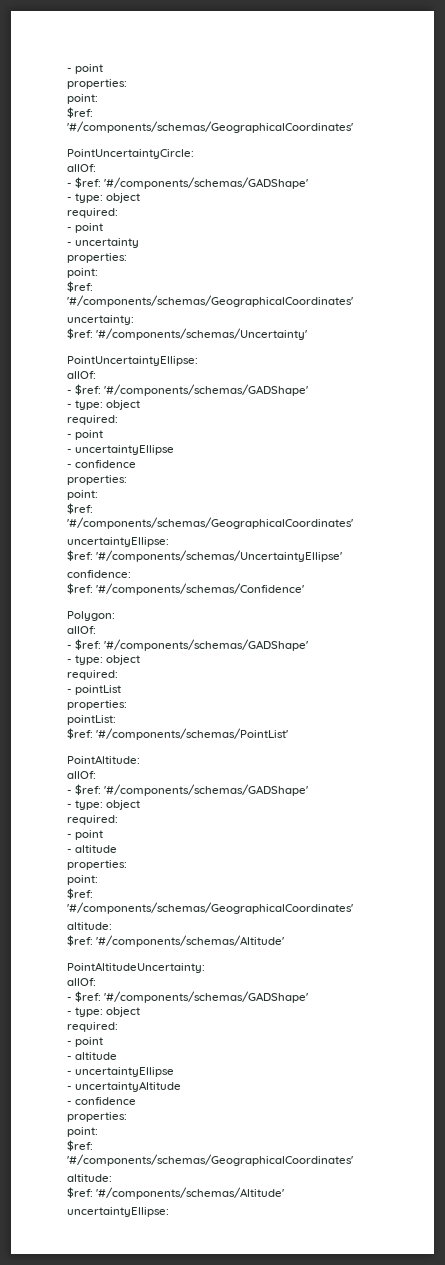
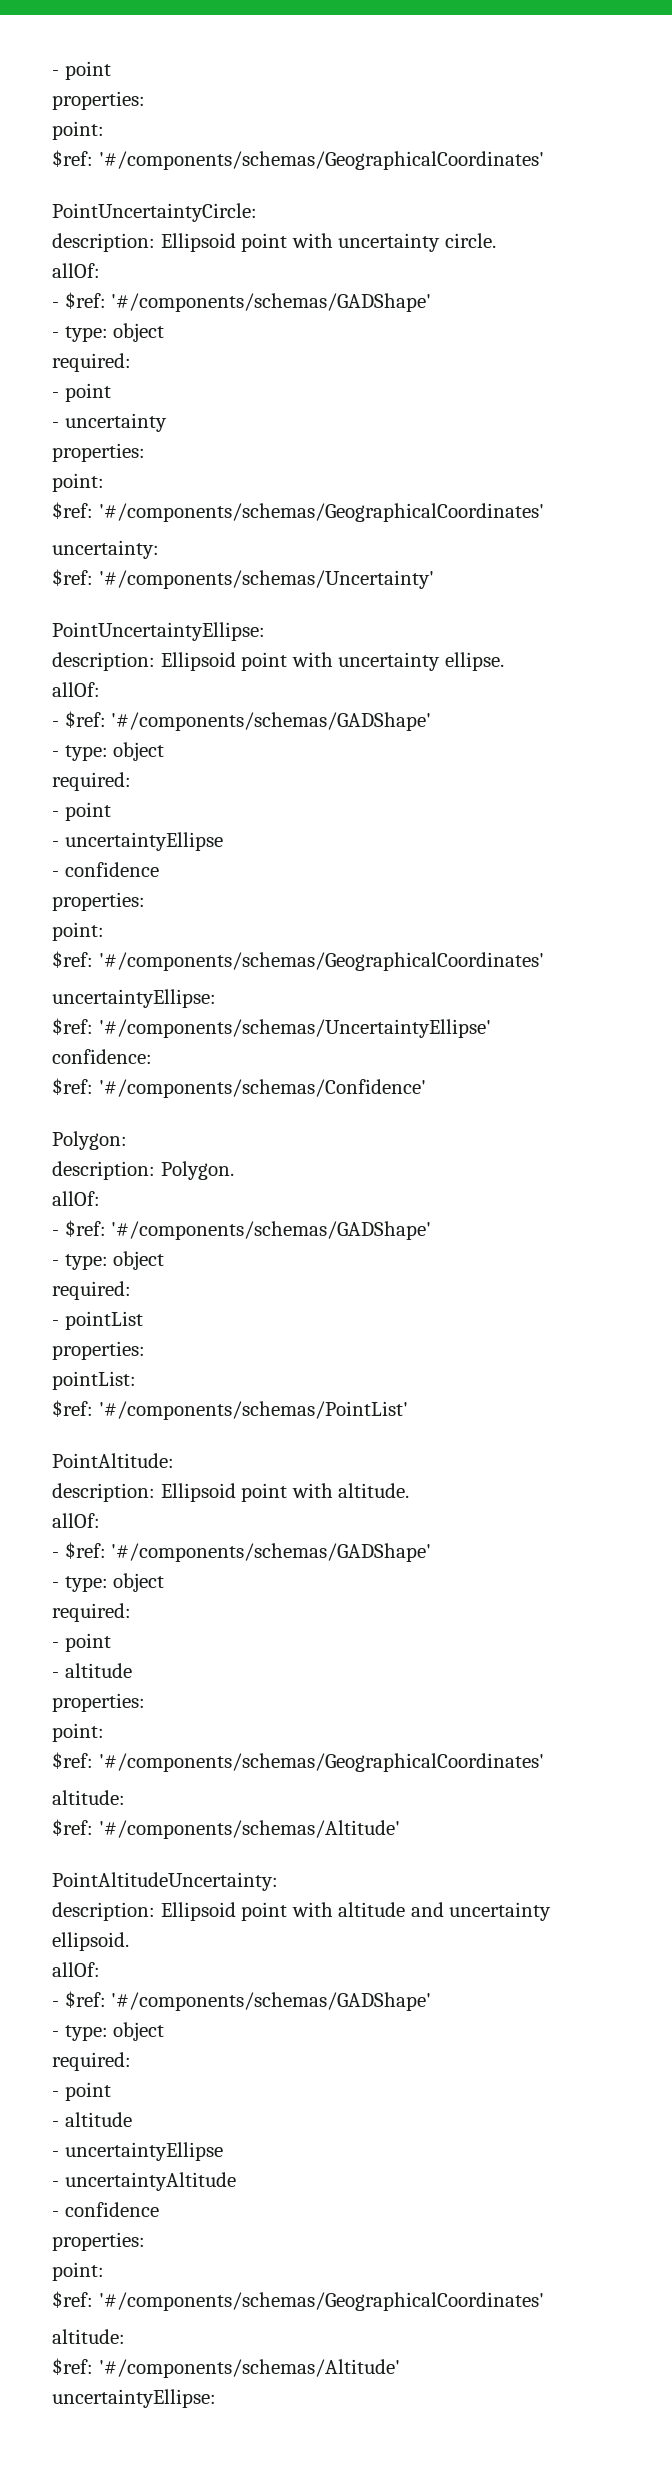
+ description: Ellipsoid point with uncertainty circle.
+ description: Ellipsoid point with uncertainty ellipse.
+ description: Polygon.
+ description: Ellipsoid point with altitude.
+ description: Ellipsoid point with altitude and uncertainty ellipsoid.

